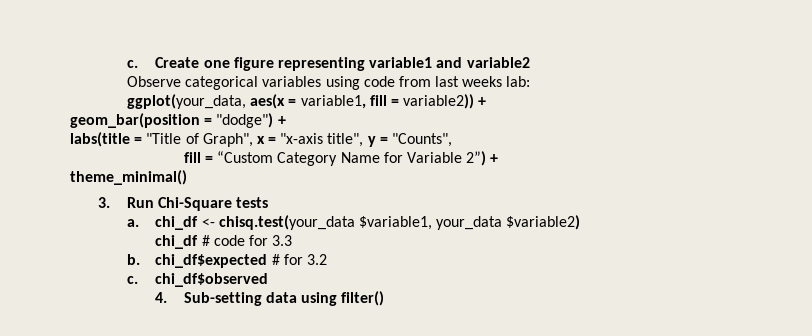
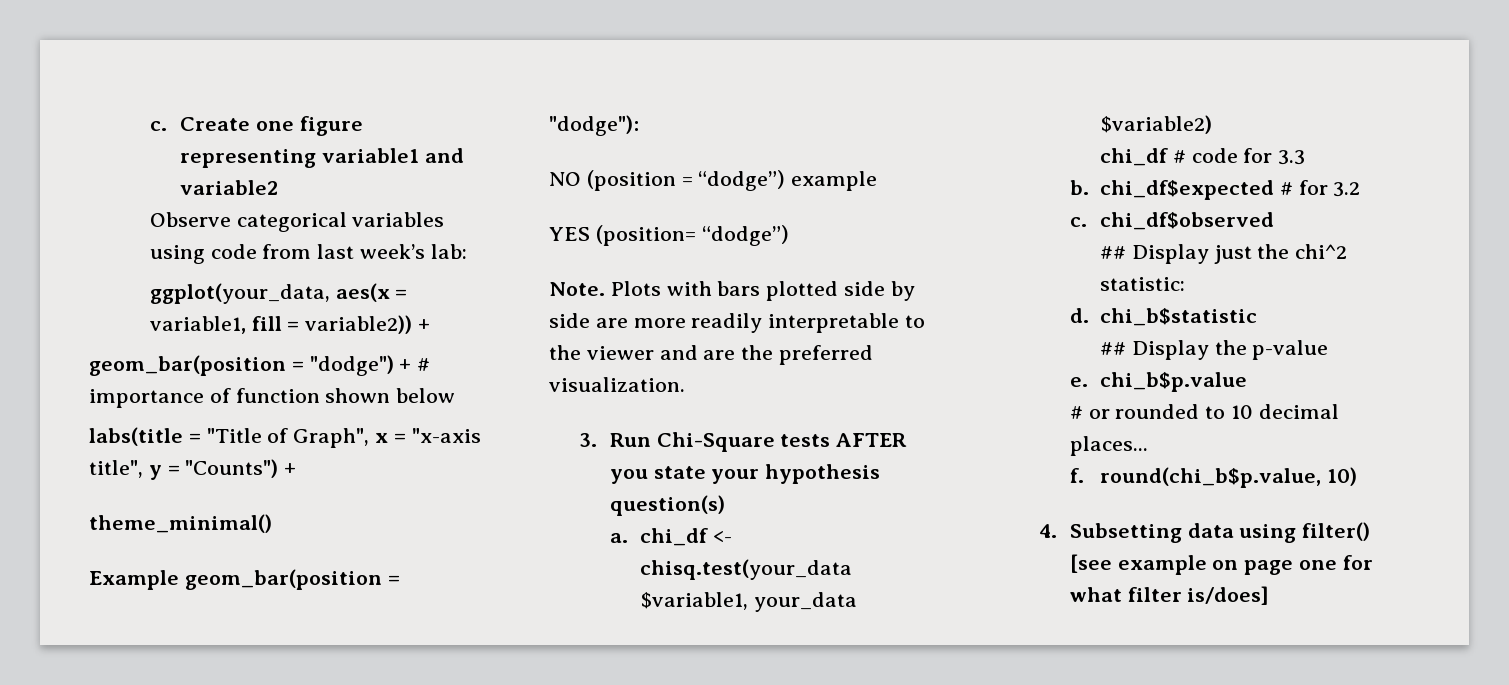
- Observe categorical variables using code from last weeks lab:
+ Observe categorical variables using code from last week’s lab:
- geom_bar(position = "dodge") +
+ geom_bar(position = "dodge") + # importance of function shown below
- labs(title = "Title of Graph", x = "x-axis title", y = "Counts",
- fill = “Custom Category Name for Variable 2”) +
+ labs(title = "Title of Graph", x = "x-axis title", y = "Counts") +
  theme_minimal()
- 3. Run Chi-Square tests
+ Example geom_bar(position = "dodge"):
+ NO (position = “dodge”) example
+ YES (position= “dodge”)
+ Note. Plots with bars plotted side by side are more readily interpretable to the viewer and are the preferred visualization.
+ 3. Run Chi-Square tests AFTER you state your hypothesis question(s)
- 4. Sub-setting data using filter()
+ ## Display just the chi^2 statistic:
+ d. chi_b$statistic
+ ## Display the p-value
+ e. chi_b$p.value
+ # or rounded to 10 decimal places...
+ f. round(chi_b$p.value, 10)
+ 4. Subsetting data using filter() [see example on page one for what filter is/does]

